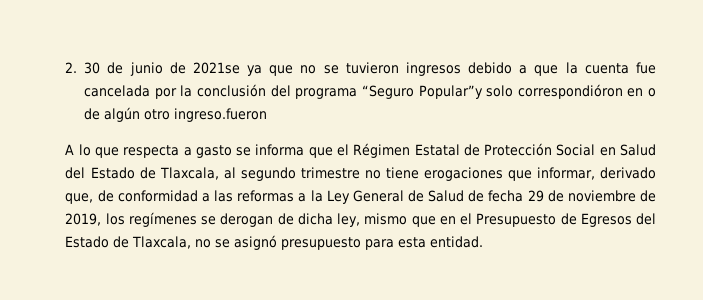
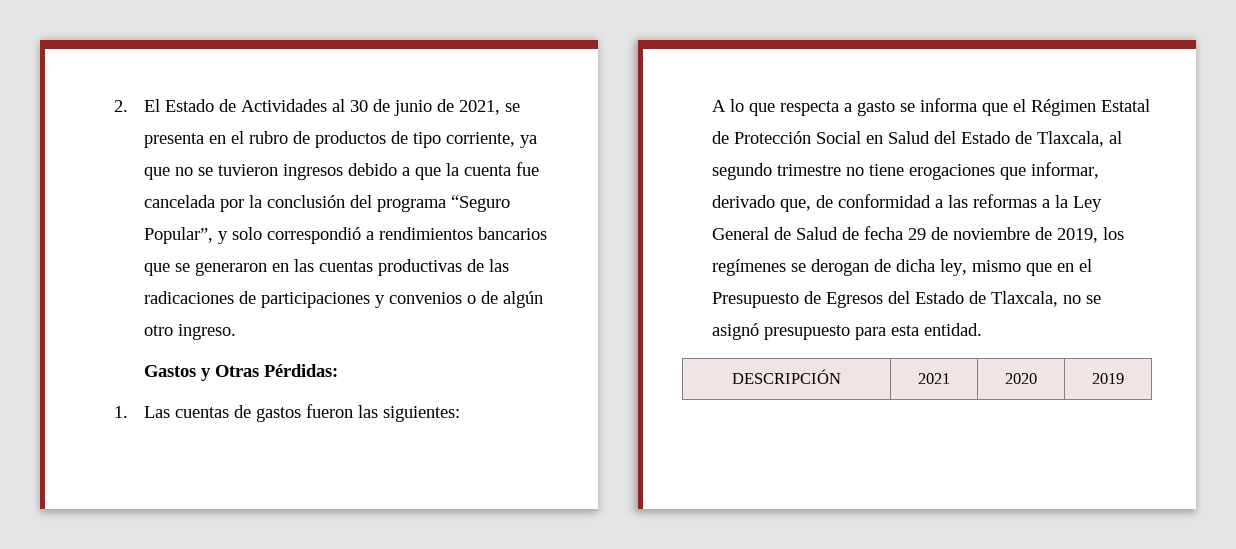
- 2. 30 de junio de 2021se ya que no se tuvieron ingresos debido a que la cuenta fue cancelada por la conclusión del programa “Seguro Popular”y solo correspondióron en o de algún otro ingreso.fueron
+ 2. El Estado de Actividades al 30 de junio de 2021, se presenta en el rubro de productos de tipo corriente, ya que no se tuvieron ingresos debido a que la cuenta fue cancelada por la conclusión del programa “Seguro Popular”, y solo correspondió a rendimientos bancarios que se generaron en las cuentas productivas de las radicaciones de participaciones y convenios o de algún otro ingreso.
+ Gastos y Otras Pérdidas:
+ 1. Las cuentas de gastos fueron las siguientes:
+ DESCRIPCIÓN | 2021 | 2020 | 2019

